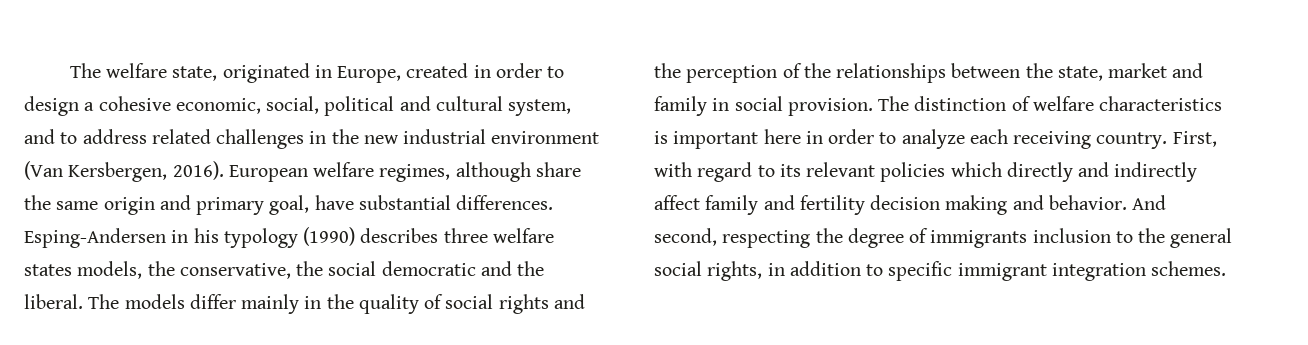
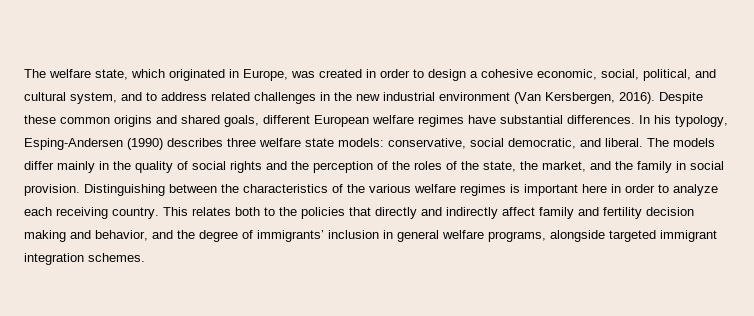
- The welfare state, originated in Europe, created in order to design a cohesive economic, social, political and cultural system, and to address related challenges in the new industrial environment (Van Kersbergen, 2016).
+ The welfare state, which originated in Europe, was created in order to design a cohesive economic, social, political, and cultural system, and to address related challenges in the new industrial environment (Van Kersbergen, 2016).
- European welfare regimes, although share the same origin and primary goal, have substantial differences. Esping-Andersen in his typology (1990) describes three welfare states models, the conservative, the social democratic and the liberal.
+ Despite these common origins and shared goals, different European welfare regimes have substantial differences. In his typology, Esping-Andersen (1990) describes three welfare state models: conservative, social democratic, and liberal.
- The models differ mainly in the quality of social rights and the perception of the relationships between the state, market and family in social provision. The distinction of welfare characteristics is important here in order to analyze each receiving country.
+ The models differ mainly in the quality of social rights and the perception of the roles of the state, the market, and the family in social provision. Distinguishing between the characteristics of the various welfare regimes is important here in order to analyze each receiving country.
- First, with regard to its relevant policies which directly and indirectly affect family and fertility decision making and behavior. And second, respecting the degree of immigrants inclusion to the general social rights, in addition to specific immigrant integration schemes.
+ This relates both to the policies that directly and indirectly affect family and fertility decision making and behavior, and the degree of immigrants’ inclusion in general welfare programs, alongside targeted immigrant integration schemes.

